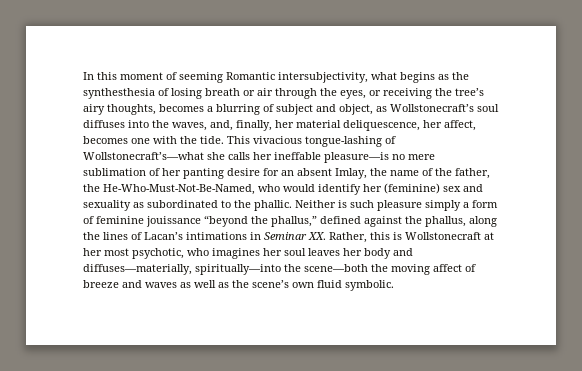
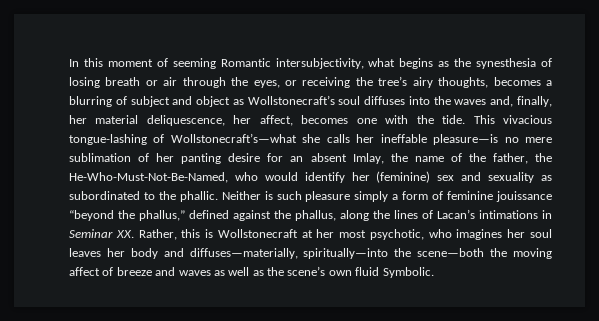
- In this moment of seeming Romantic intersubjectivity, what begins as the synthesthesia of losing breath or air through the eyes, or receiving the tree’s airy thoughts, becomes a blurring of subject and object, as Wollstonecraft’s soul diffuses into the waves, and, finally, her material deliquescence, her affect, becomes one with the tide.
+ In this moment of seeming Romantic intersubjectivity, what begins as the synesthesia of losing breath or air through the eyes, or receiving the tree’s airy thoughts, becomes a blurring of subject and object as Wollstonecraft’s soul diffuses into the waves and, finally, her material deliquescence, her affect, becomes one with the tide.
- Neither is such pleasure simply a form of feminine jouissance “beyond the phallus,” defined against the phallus, along the lines of Lacan’s intimations in Seminar XX. Rather, this is Wollstonecraft at her most psychotic, who imagines her soul leaves her body and diffuses—materially, spiritually—into the scene—both the moving affect of breeze and waves as well as the scene’s own fluid symbolic.
+ Neither is such pleasure simply a form of feminine jouissance “beyond the phallus,” defined against the phallus, along the lines of Lacan’s intimations in Seminar XX. Rather, this is Wollstonecraft at her most psychotic, who imagines her soul leaves her body and diffuses—materially, spiritually—into the scene—both the moving affect of breeze and waves as well as the scene’s own fluid Symbolic.

